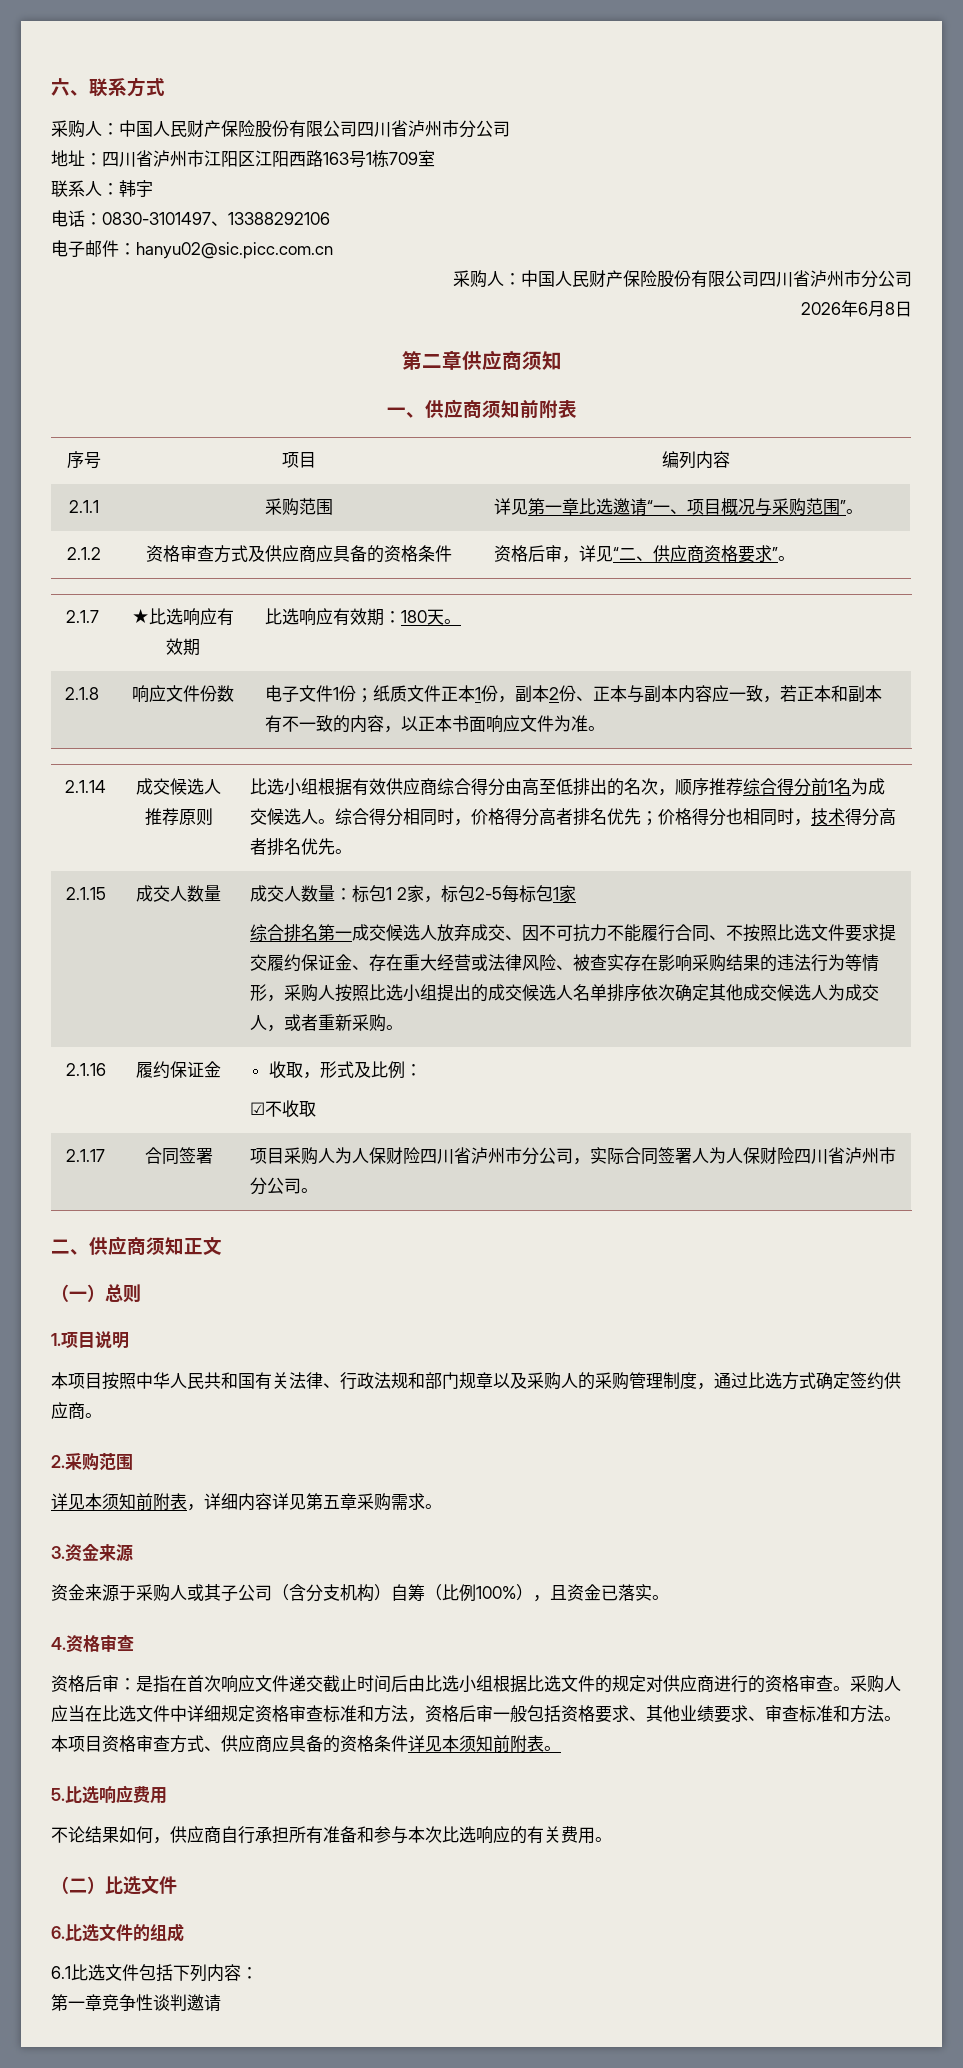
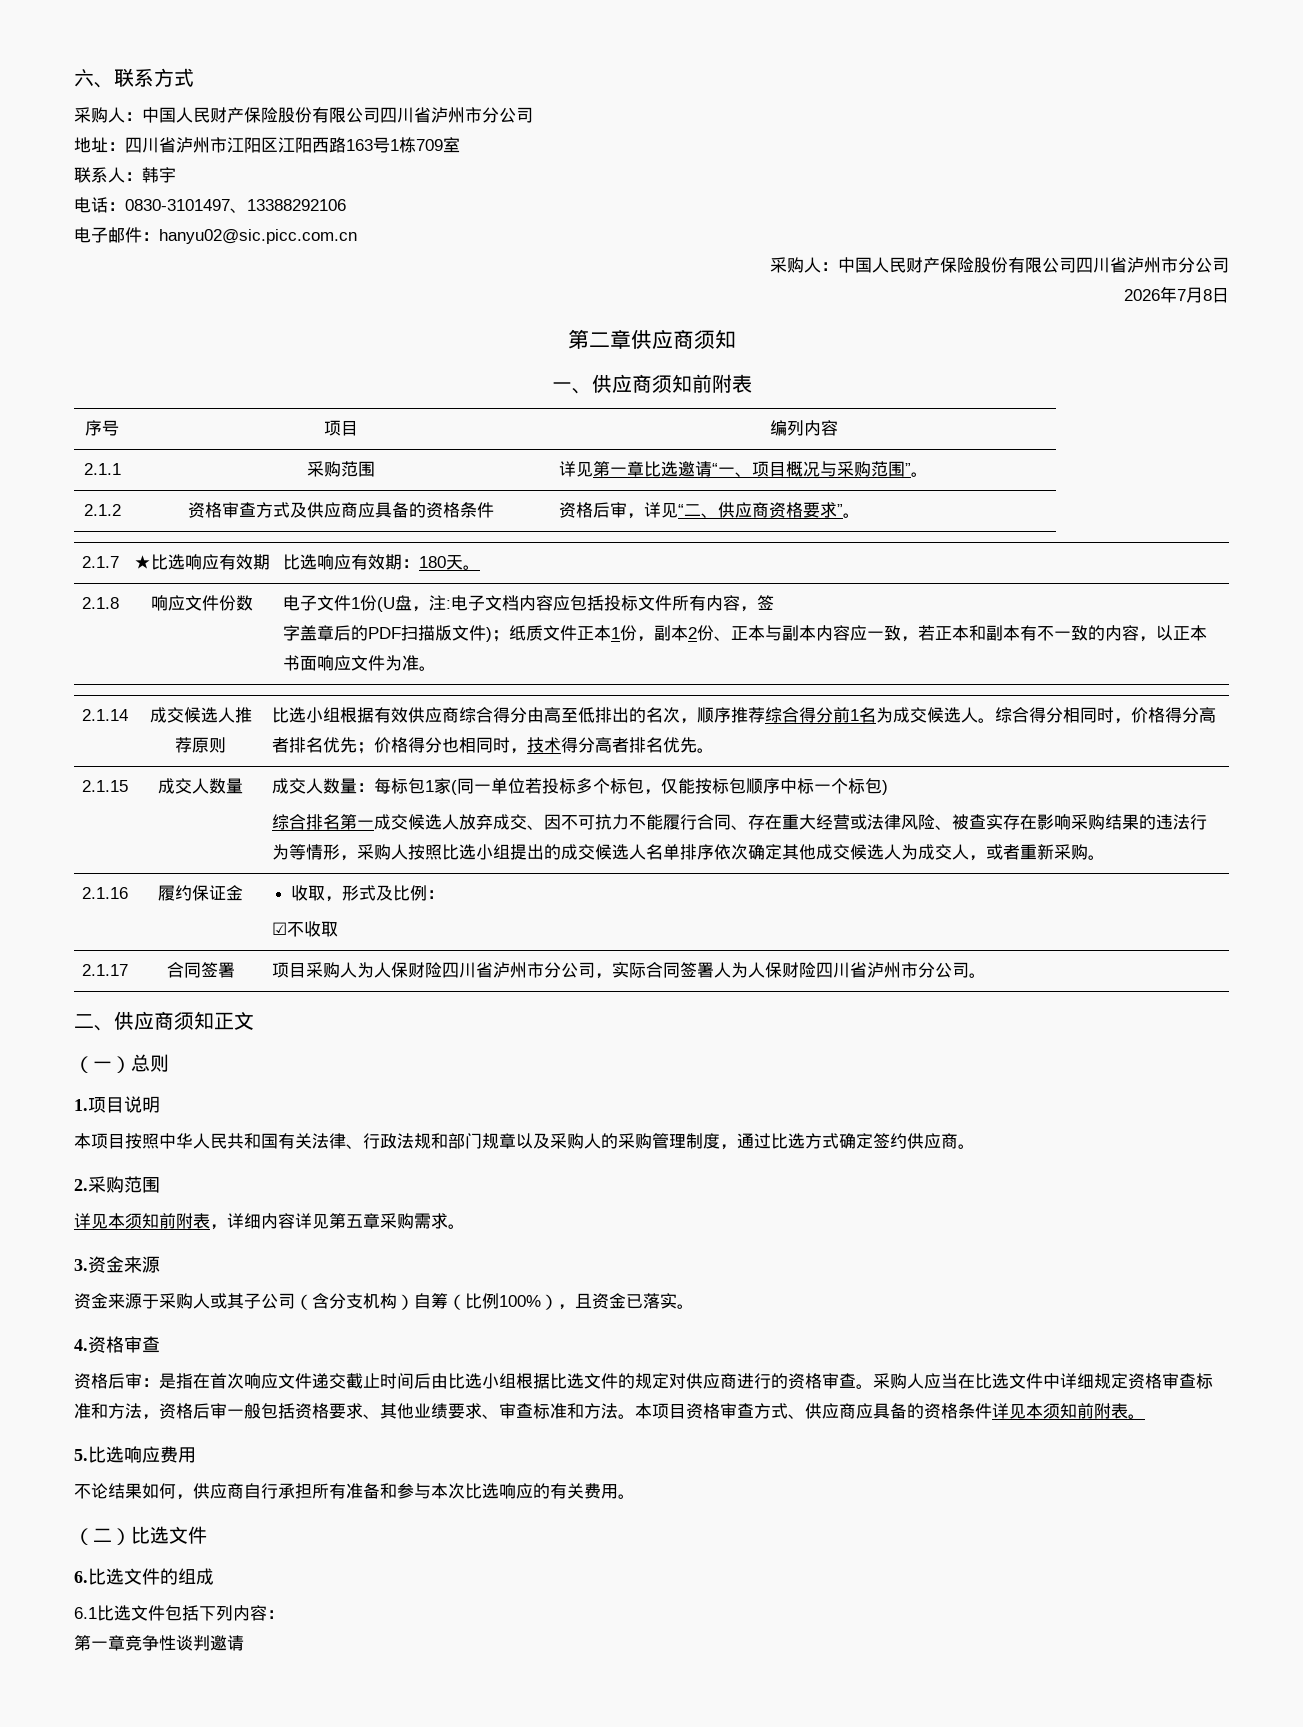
- 2026年6月8日
+ 2026年7月8日
- 电子文件1份；纸质文件正本1份，副本2份、正本与副本内容应一致，若正本和副本有不一致的内容，以正本书面响应文件为准。
+ 电子文件1份(U盘，注:电子文档内容应包括投标文件所有内容，签
+ 字盖章后的PDF扫描版文件)；纸质文件正本1份，副本2份、正本与副本内容应一致，若正本和副本有不一致的内容，以正本书面响应文件为准。
- 成交人数量：标包1 2家，标包2-5每标包1家
+ 成交人数量：每标包1家(同一单位若投标多个标包，仅能按标包顺序中标一个标包)
- 综合排名第一成交候选人放弃成交、因不可抗力不能履行合同、不按照比选文件要求提交履约保证金、存在重大经营或法律风险、被查实存在影响采购结果的违法行为等情形，采购人按照比选小组提出的成交候选人名单排序依次确定其他成交候选人为成交人，或者重新采购。
+ 综合排名第一成交候选人放弃成交、因不可抗力不能履行合同、存在重大经营或法律风险、被查实存在影响采购结果的违法行为等情形，采购人按照比选小组提出的成交候选人名单排序依次确定其他成交候选人为成交人，或者重新采购。

